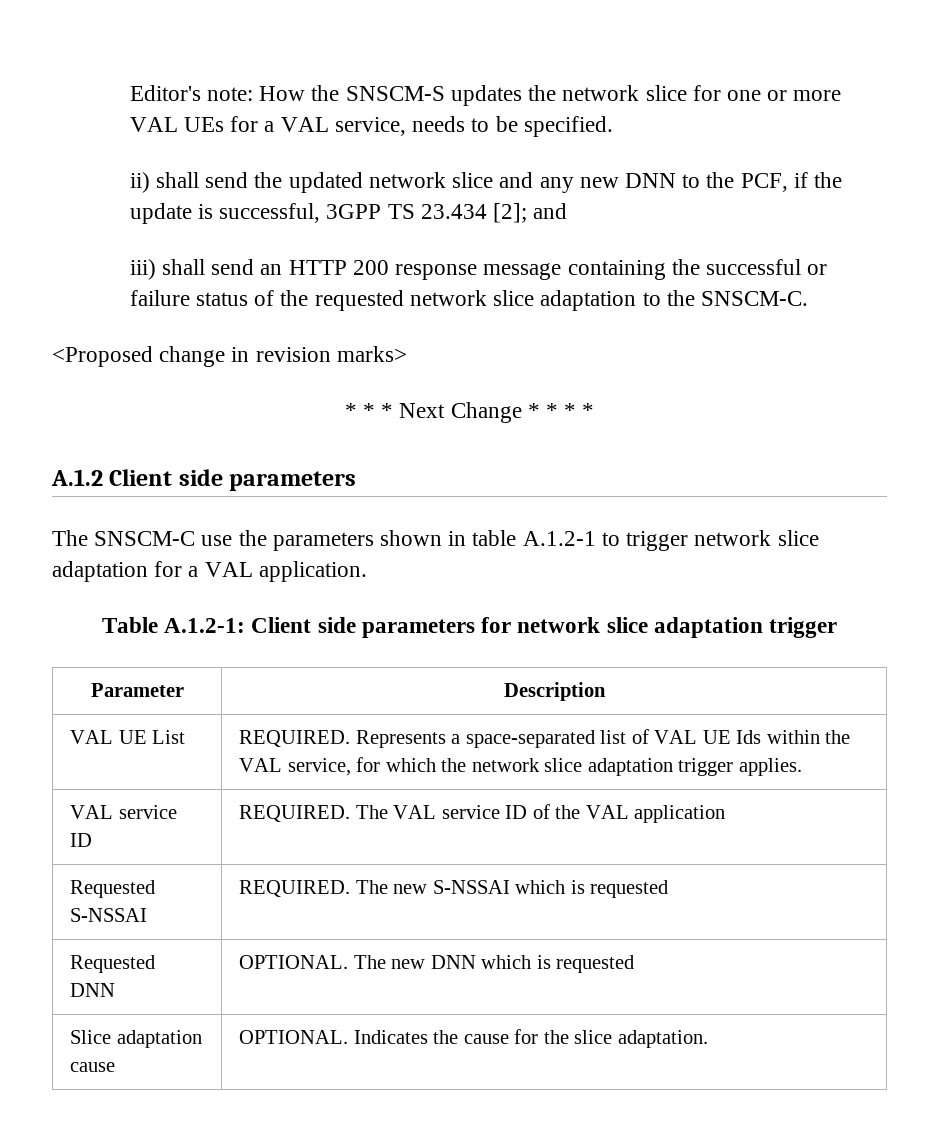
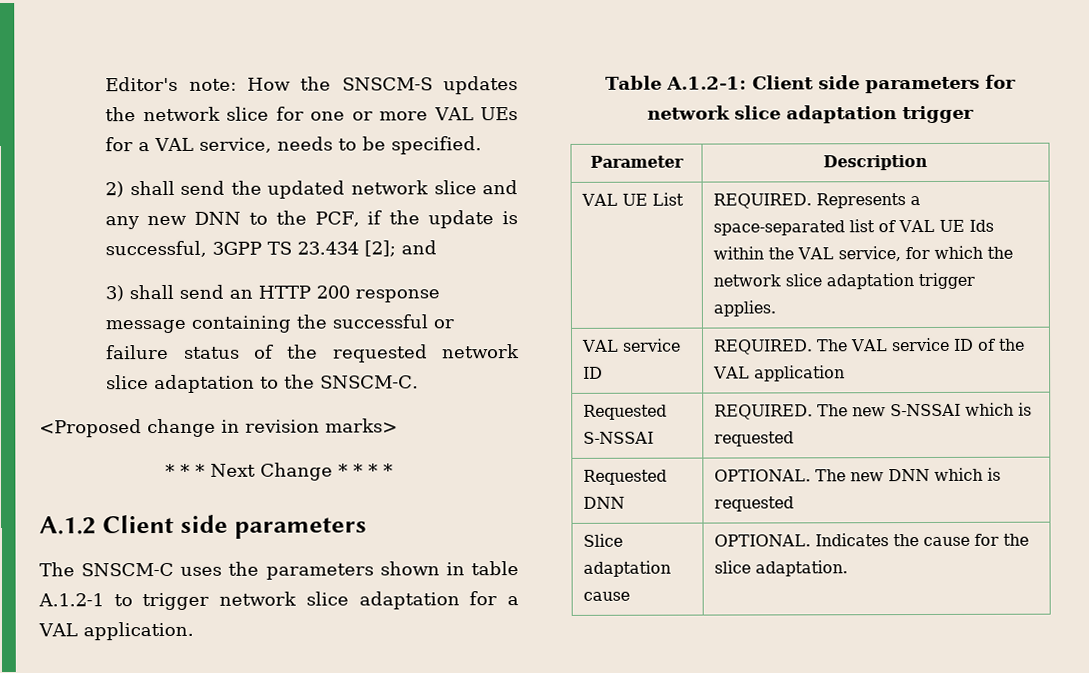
- ii) shall send the updated network slice and any new DNN to the PCF, if the update is successful, 3GPP TS 23.434 [2]; and
+ 2) shall send the updated network slice and any new DNN to the PCF, if the update is successful, 3GPP TS 23.434 [2]; and
- iii) shall send an HTTP 200 response message containing the successful or failure status of the requested network slice adaptation to the SNSCM-C.
+ 3) shall send an HTTP 200 response message containing the successful or failure status of the requested network slice adaptation to the SNSCM-C.
- The SNSCM-C use the parameters shown in table A.1.2-1 to trigger network slice adaptation for a VAL application.
+ The SNSCM-C uses the parameters shown in table A.1.2-1 to trigger network slice adaptation for a VAL application.

